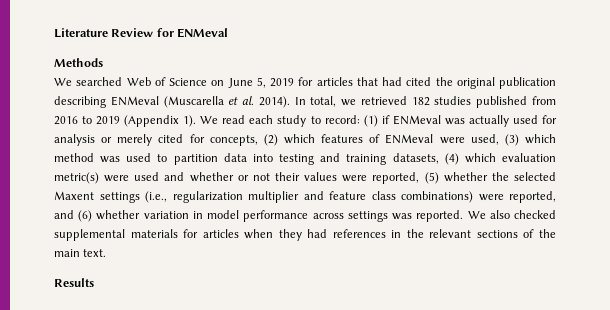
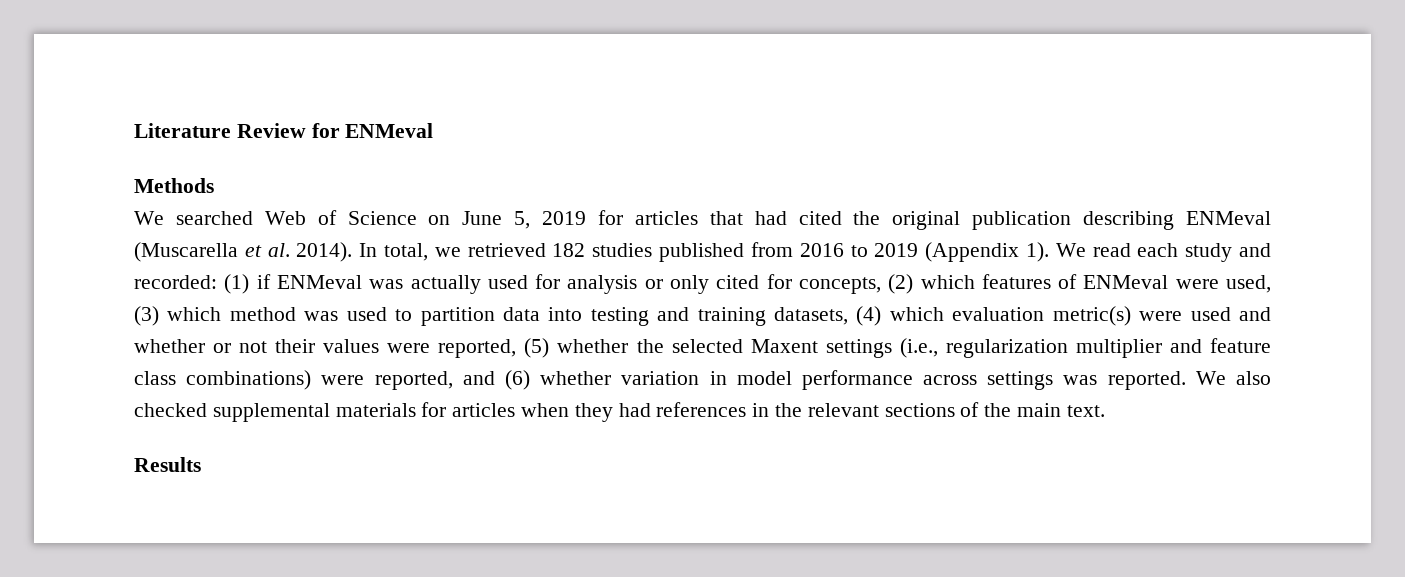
- We read each study to record:
+ We read each study and recorded:
- (1) if ENMeval was actually used for analysis or merely cited for concepts, (2) which features of ENMeval were used, (3) which method was used to partition data into testing and training datasets, (4) which evaluation metric(s) were used and whether or not their values were reported, (5) whether the selected Maxent settings (i.e., regularization multiplier and feature class combinations) were reported, and (6) whether variation in model performance across settings was reported.
+ (1) if ENMeval was actually used for analysis or only cited for concepts, (2) which features of ENMeval were used, (3) which method was used to partition data into testing and training datasets, (4) which evaluation metric(s) were used and whether or not their values were reported, (5) whether the selected Maxent settings (i.e., regularization multiplier and feature class combinations) were reported, and (6) whether variation in model performance across settings was reported.

